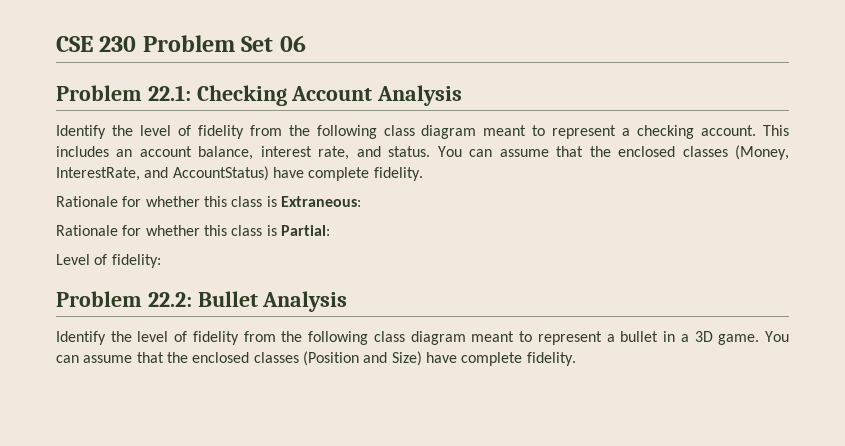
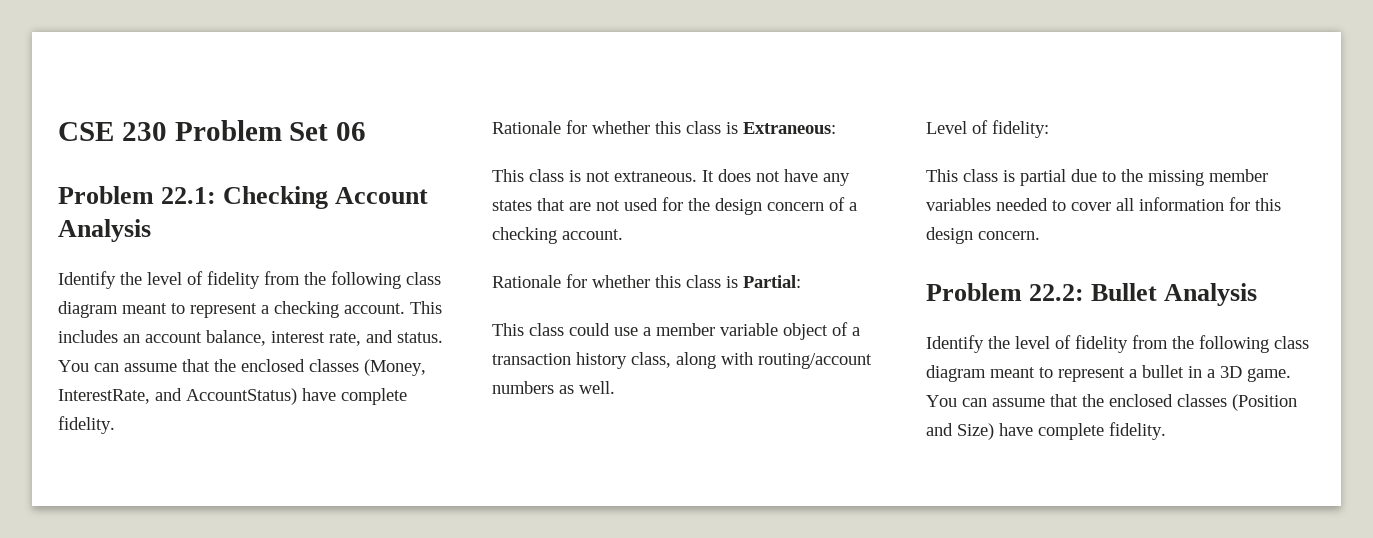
+ This class is not extraneous. It does not have any states that are not used for the design concern of a checking account.
+ This class could use a member variable object of a transaction history class, along with routing/account numbers as well.
  Level of fidelity:
+ This class is partial due to the missing member variables needed to cover all information for this design concern.

